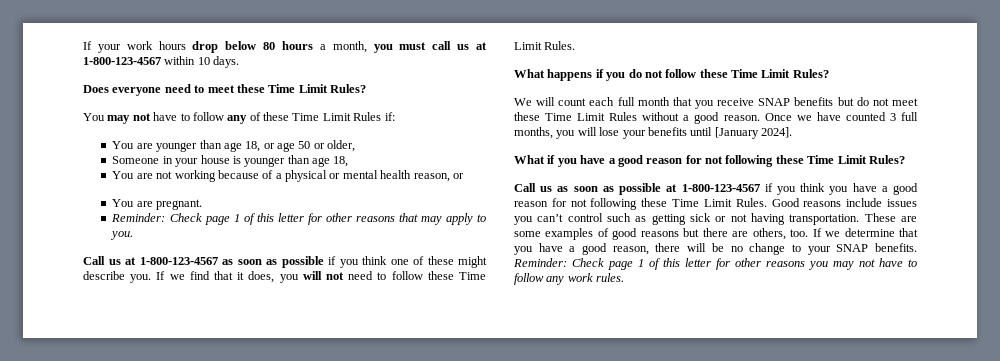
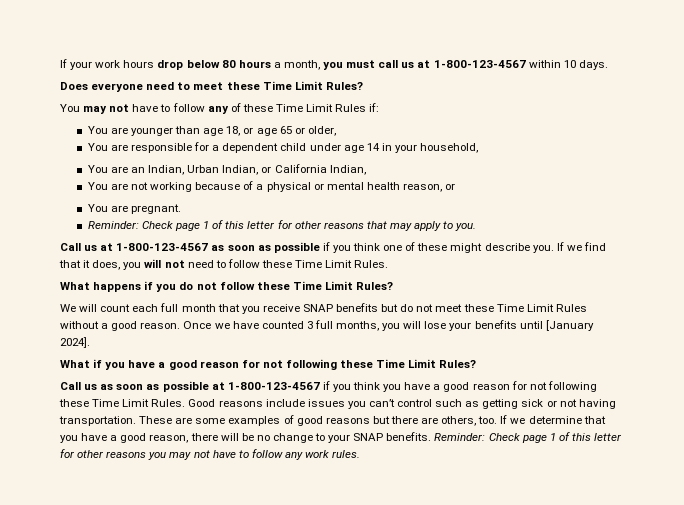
- You are younger than age 18, or age 50 or older,
+ You are younger than age 18, or age 65 or older,
- Someone in your house is younger than age 18,
+ You are responsible for a dependent child under age 14 in your household,
+ You are an Indian, Urban Indian, or California Indian,

